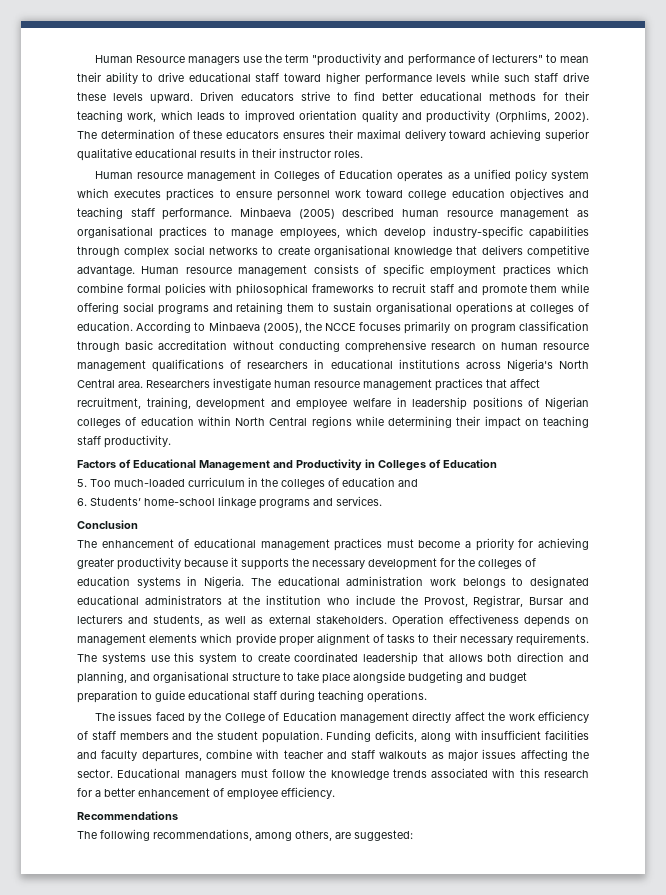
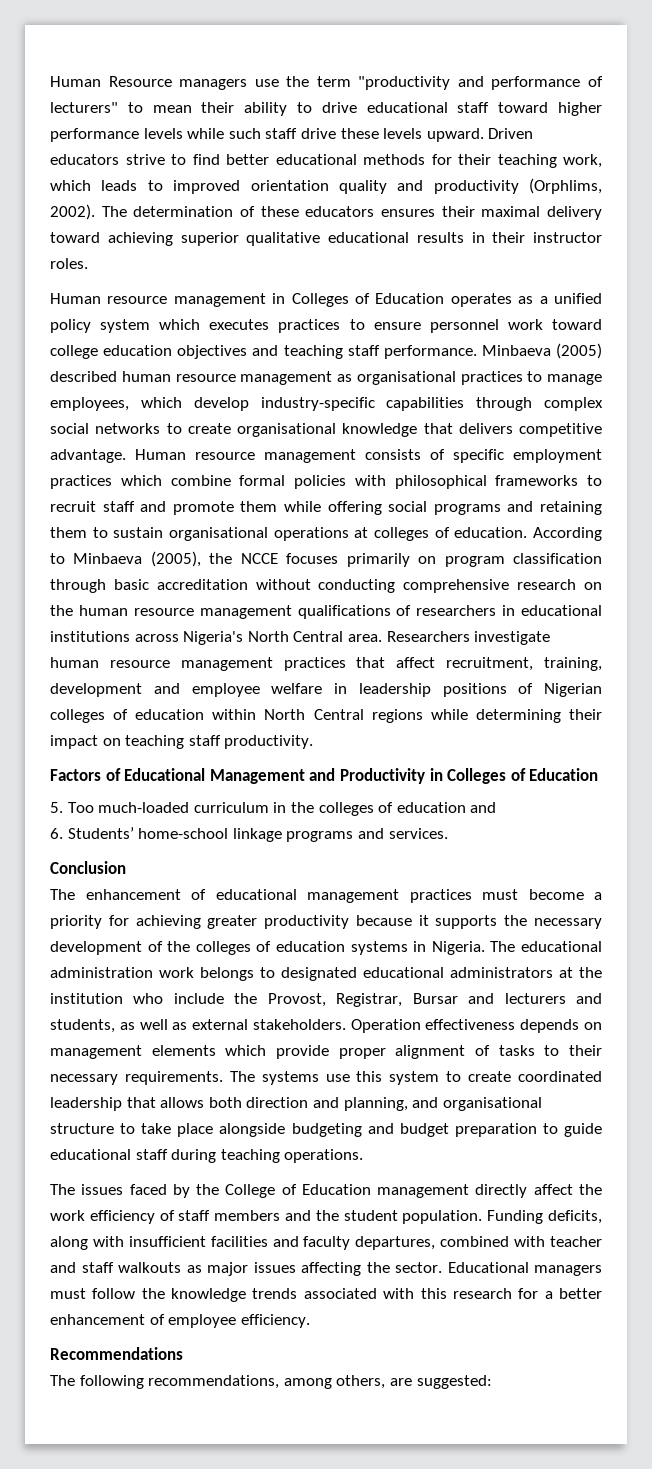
- According to Minbaeva (2005), the NCCE focuses primarily on program classification through basic accreditation without conducting comprehensive research on human resource management qualifications of researchers in educational institutions across Nigeria's North Central area.
+ According to Minbaeva (2005), the NCCE focuses primarily on program classification through basic accreditation without conducting comprehensive research on the human resource management qualifications of researchers in educational institutions across Nigeria's North Central area.
- The enhancement of educational management practices must become a priority for achieving greater productivity because it supports the necessary development for the colleges of education systems in Nigeria.
+ The enhancement of educational management practices must become a priority for achieving greater productivity because it supports the necessary development of the colleges of education systems in Nigeria.
- Funding deficits, along with insufficient facilities and faculty departures, combine with teacher and staff walkouts as major issues affecting the sector.
+ Funding deficits, along with insufficient facilities and faculty departures, combined with teacher and staff walkouts as major issues affecting the sector.

